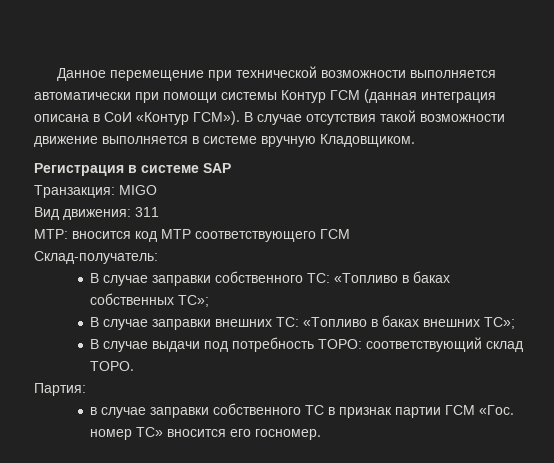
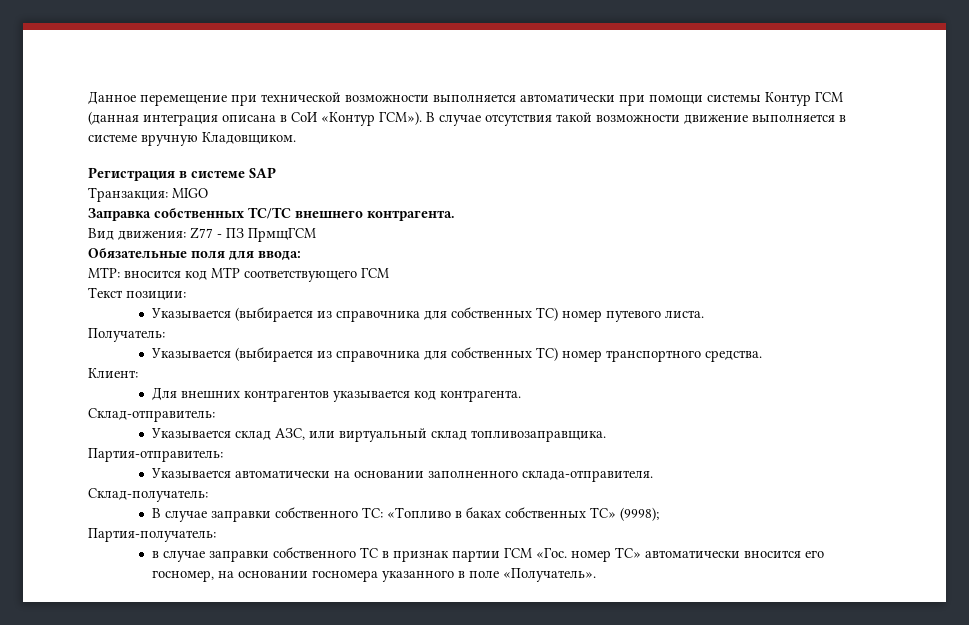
- Вид движения: 311
+ Заправка собственных ТС/ТС внешнего контрагента.
+ Вид движения: Z77 - ПЗ ПрмщГСМ
+ Обязательные поля для ввода:
+ Текст позиции:
+ Указывается (выбирается из справочника для собственных ТС) номер путевого листа.
+ Получатель:
+ Указывается (выбирается из справочника для собственных ТС) номер транспортного средства.
+ Клиент:
+ Для внешних контрагентов указывается код контрагента.
+ Склад-отправитель:
+ Указывается склад АЗС, или виртуальный склад топливозаправщика.
+ Партия-отправитель:
+ Указывается автоматически на основании заполненного склада-отправителя.
- В случае заправки собственного ТС: «Топливо в баках собственных ТС»;
- В случае заправки внешних ТС: «Топливо в баках внешних ТС»;
- В случае выдачи под потребность ТОРО: соответствующий склад ТОРО.
- Партия:
+ В случае заправки собственного ТС: «Топливо в баках собственных ТС» (9998);
+ Партия-получатель:
- в случае заправки собственного ТС в признак партии ГСМ «Гос. номер ТС» вносится его госномер.
+ в случае заправки собственного ТС в признак партии ГСМ «Гос. номер ТС» автоматически вносится его госномер, на основании госномера указанного в поле «Получатель».

